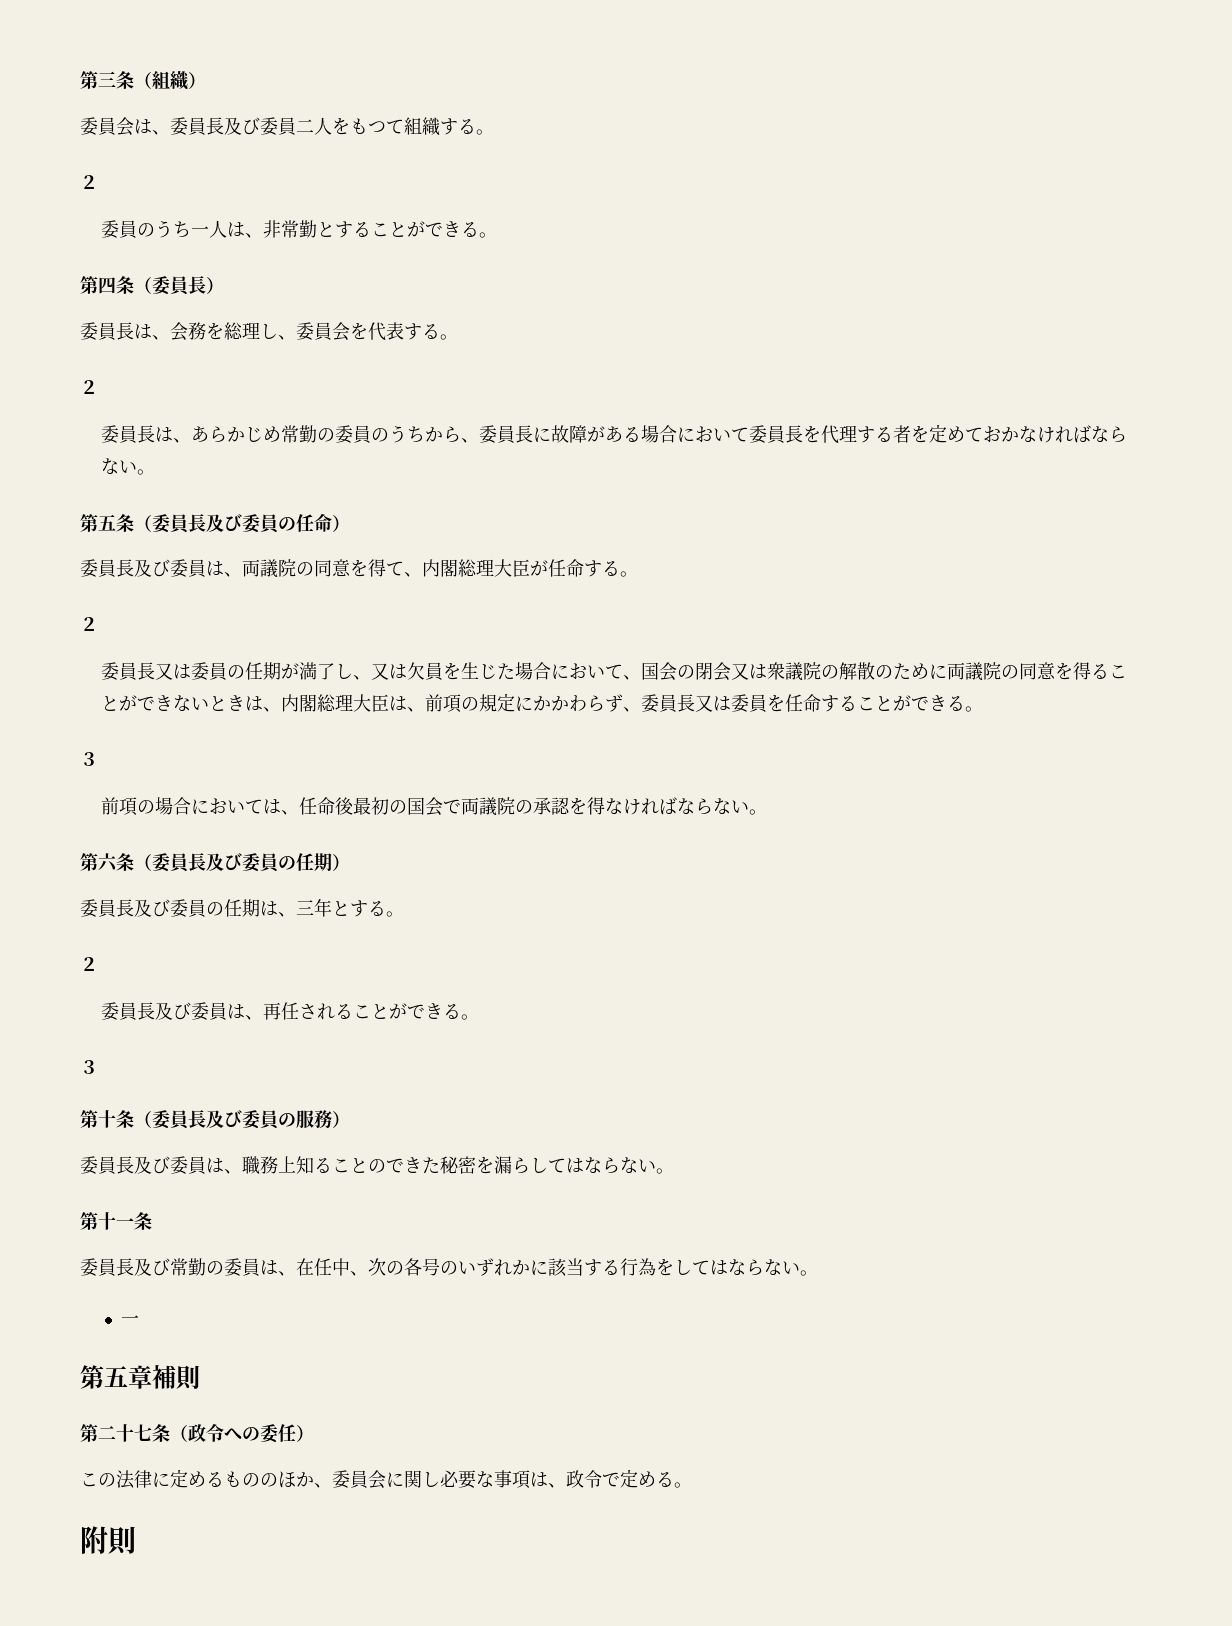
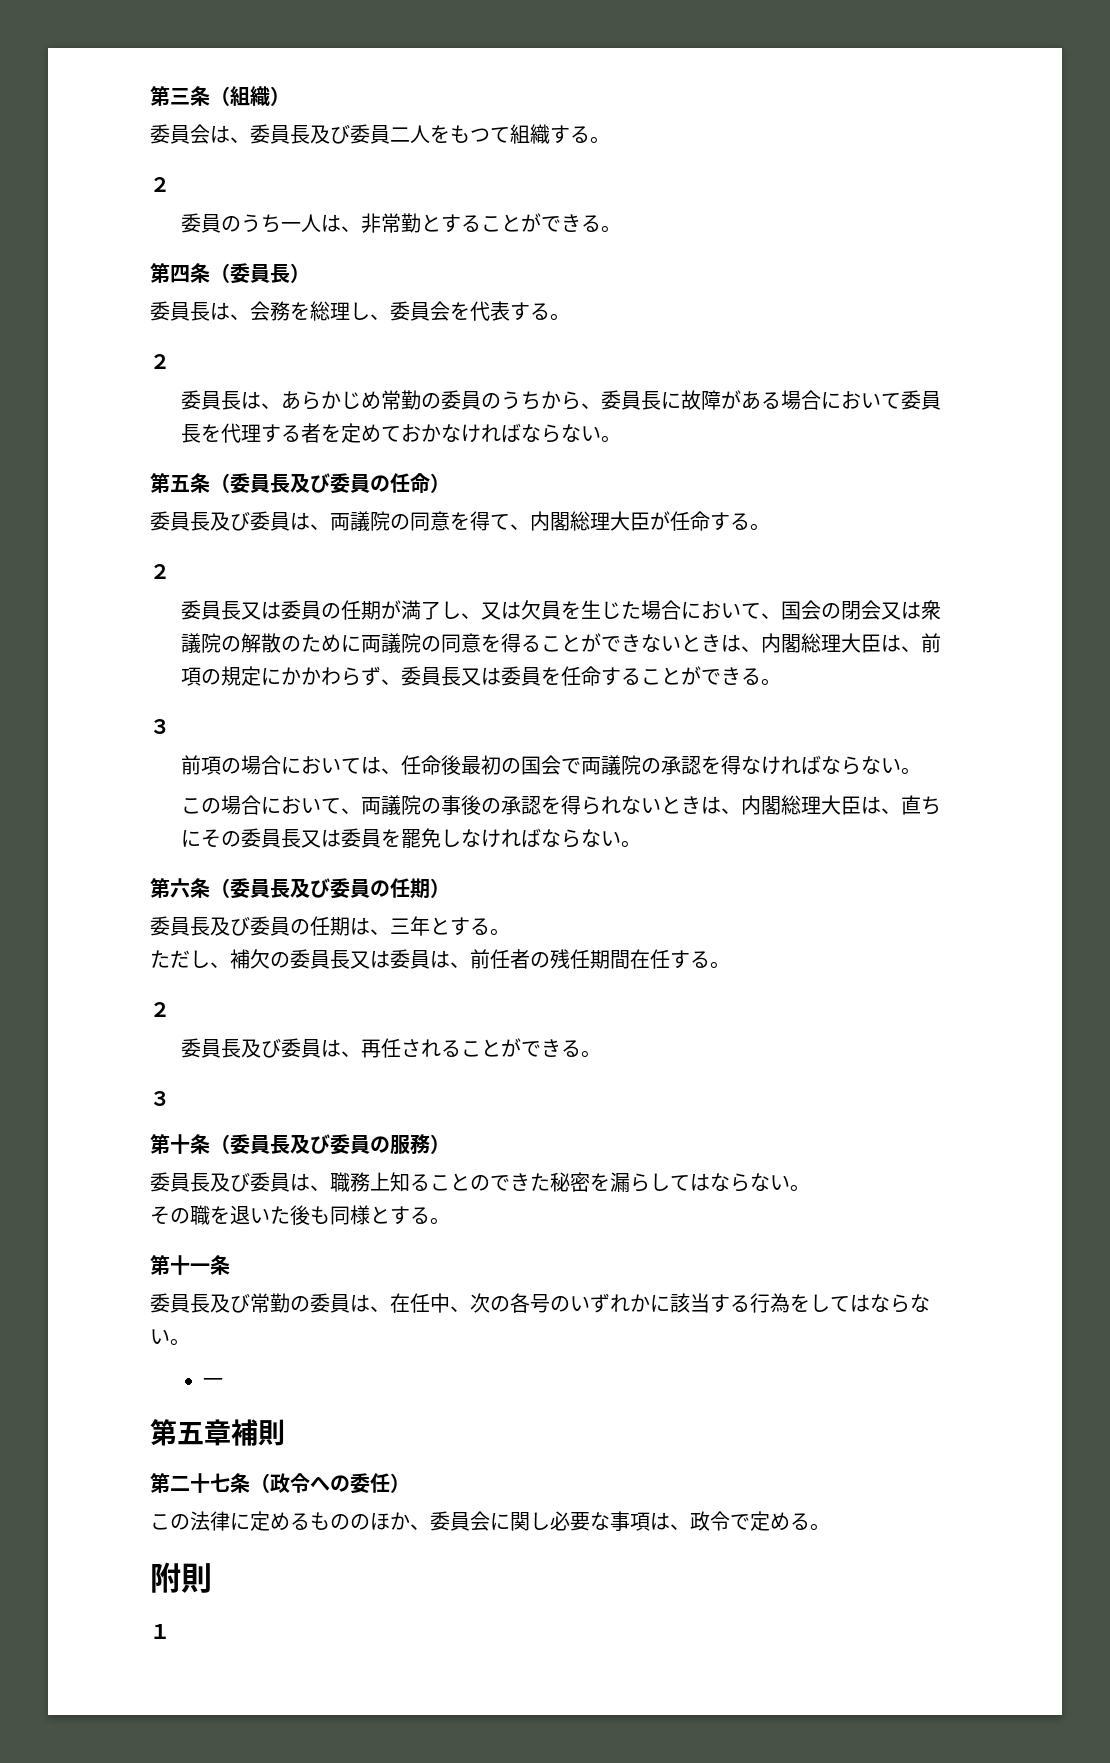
+ この場合において、両議院の事後の承認を得られないときは、内閣総理大臣は、直ちにその委員長又は委員を罷免しなければならない。
+ ただし、補欠の委員長又は委員は、前任者の残任期間在任する。
+ その職を退いた後も同様とする。
+ １

